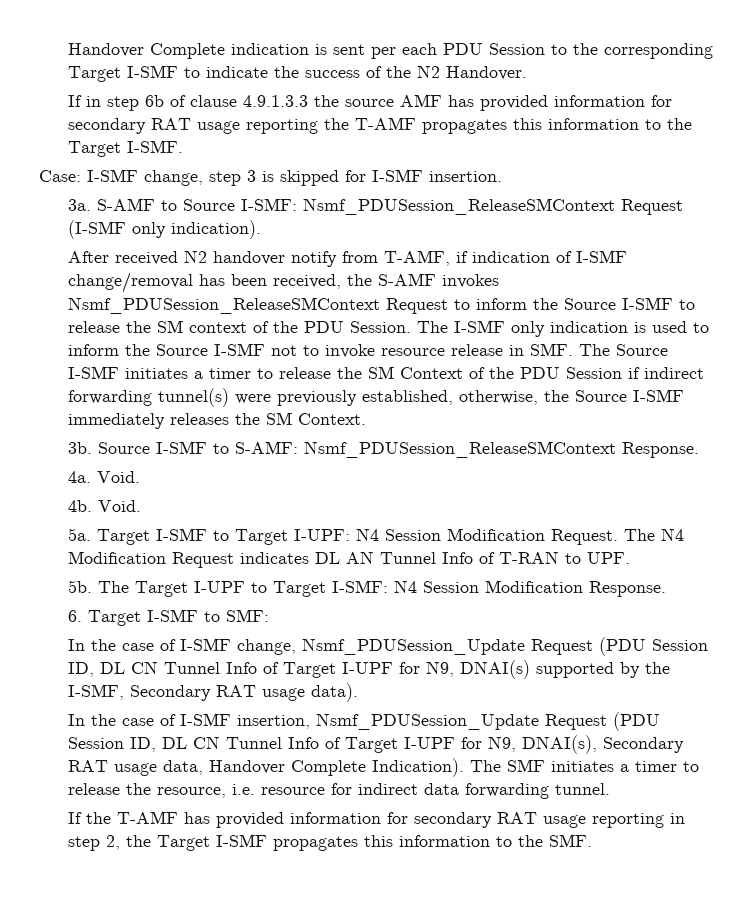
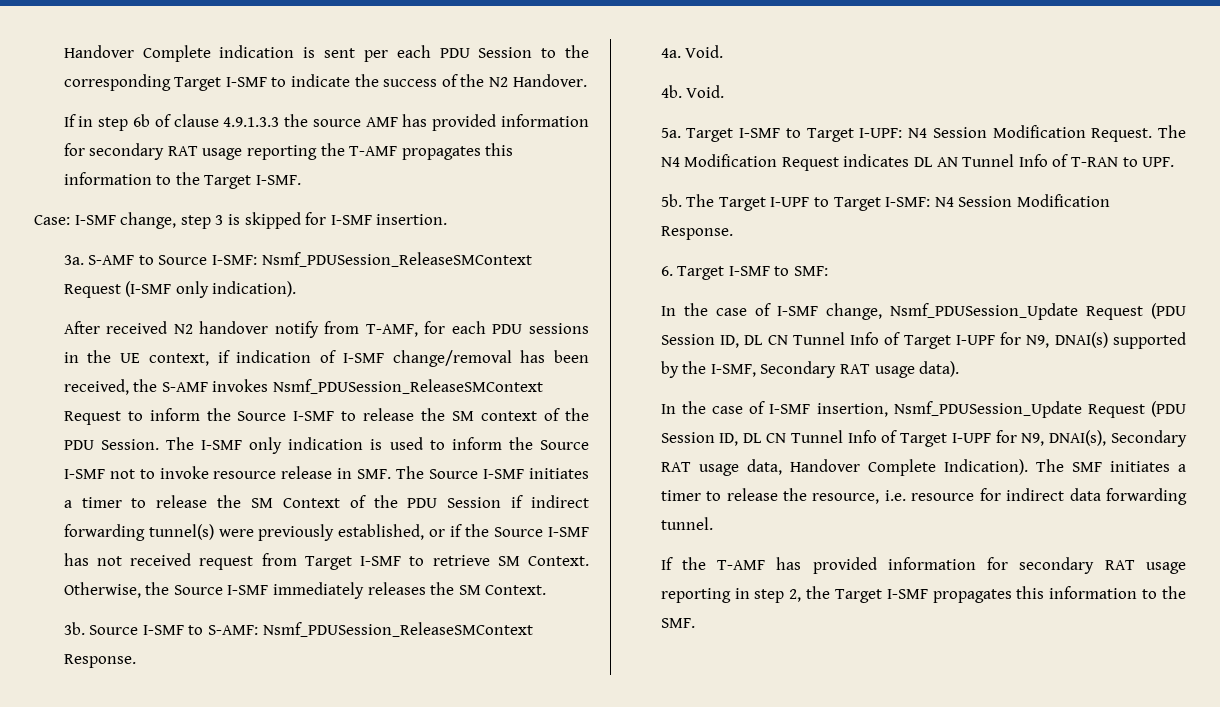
- After received N2 handover notify from T-AMF, if indication of I-SMF change/removal has been received, the S-AMF invokes Nsmf_PDUSession_ReleaseSMContext Request to inform the Source I-SMF to release the SM context of the PDU Session.
+ After received N2 handover notify from T-AMF, for each PDU sessions in the UE context, if indication of I-SMF change/removal has been received, the S-AMF invokes Nsmf_PDUSession_ReleaseSMContext Request to inform the Source I-SMF to release the SM context of the PDU Session.
- The I-SMF only indication is used to inform the Source I-SMF not to invoke resource release in SMF. The Source I-SMF initiates a timer to release the SM Context of the PDU Session if indirect forwarding tunnel(s) were previously established, otherwise, the Source I-SMF immediately releases the SM Context.
+ The I-SMF only indication is used to inform the Source I-SMF not to invoke resource release in SMF. The Source I-SMF initiates a timer to release the SM Context of the PDU Session if indirect forwarding tunnel(s) were previously established, or if the Source I-SMF has not received request from Target I-SMF to retrieve SM Context. Otherwise, the Source I-SMF immediately releases the SM Context.

